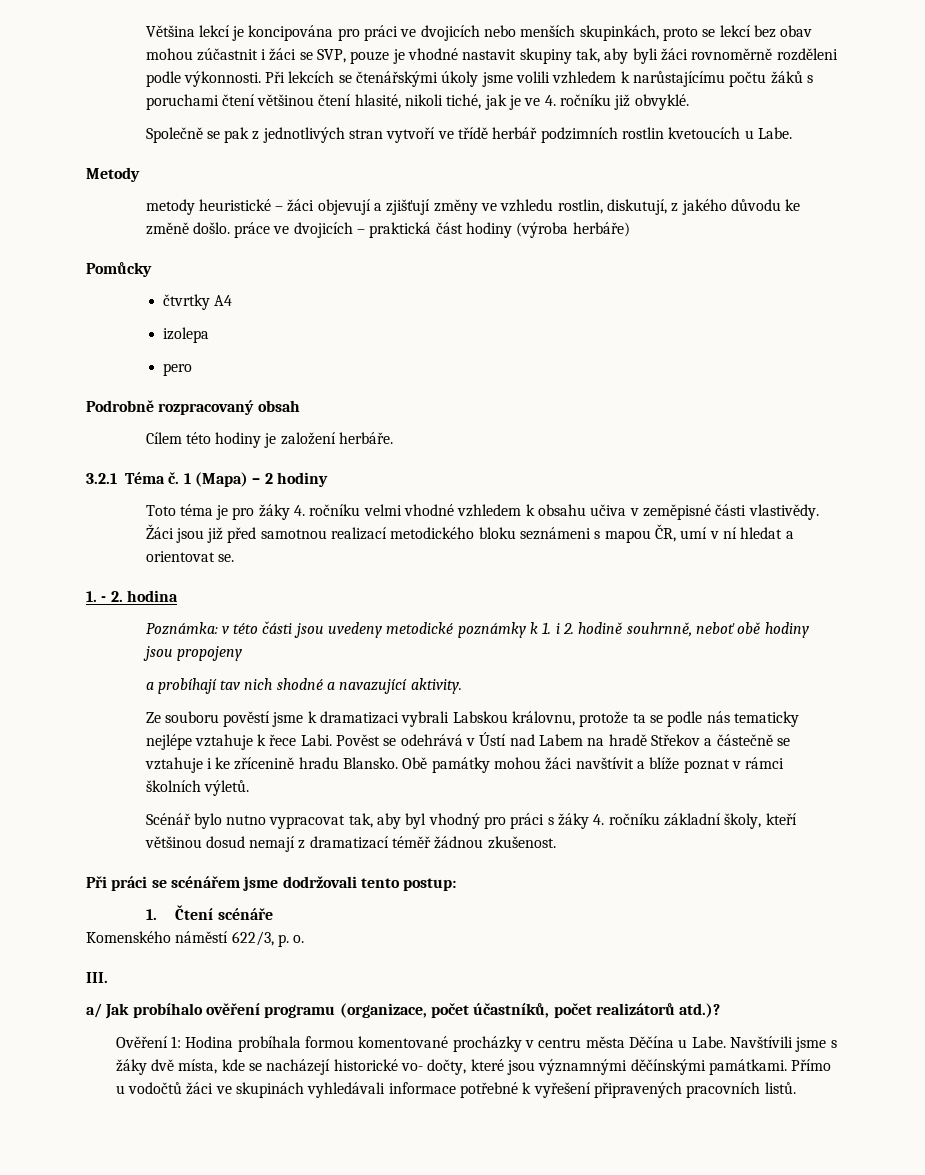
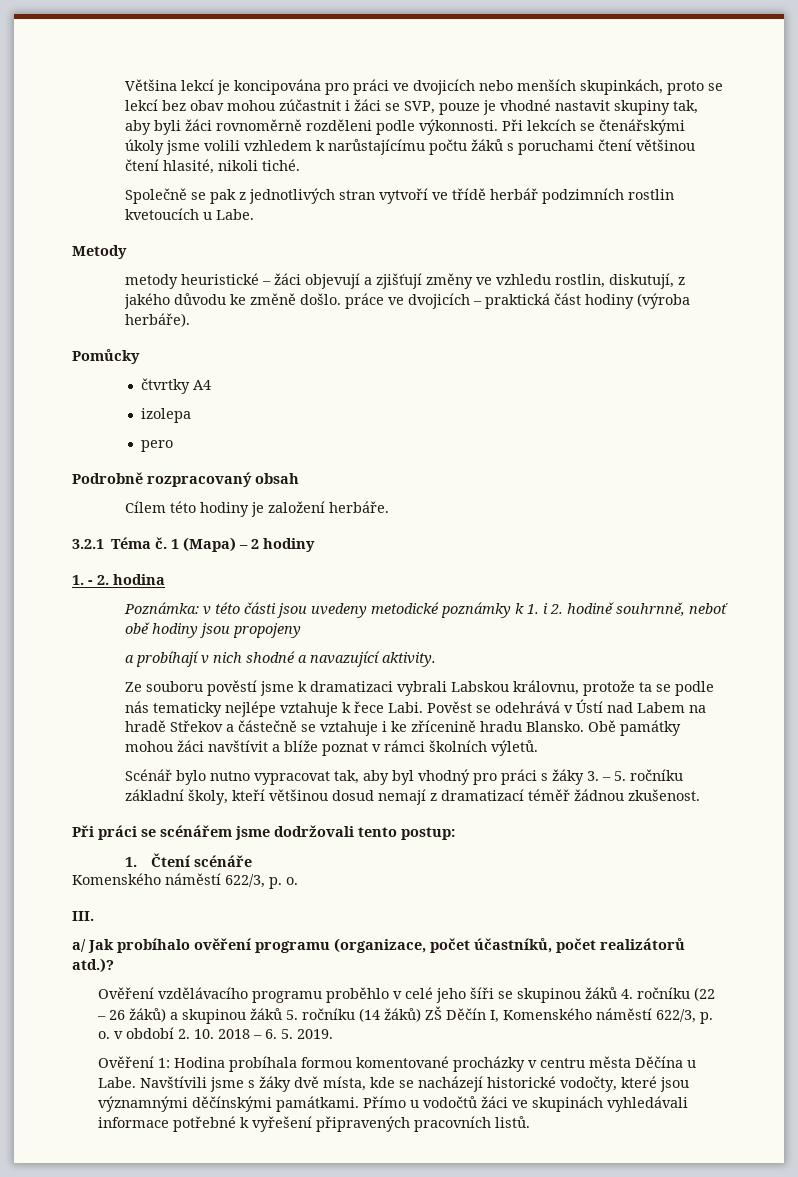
- Při lekcích se čtenářskými úkoly jsme volili vzhledem k narůstajícímu počtu žáků s poruchami čtení většinou čtení hlasité, nikoli tiché, jak je ve 4. ročníku již obvyklé.
+ Při lekcích se čtenářskými úkoly jsme volili vzhledem k narůstajícímu počtu žáků s poruchami čtení většinou čtení hlasité, nikoli tiché.
- metody heuristické – žáci objevují a zjišťují změny ve vzhledu rostlin, diskutují, z jakého důvodu ke změně došlo. práce ve dvojicích – praktická část hodiny (výroba herbáře)
+ metody heuristické – žáci objevují a zjišťují změny ve vzhledu rostlin, diskutují, z jakého důvodu ke změně došlo. práce ve dvojicích – praktická část hodiny (výroba herbáře).
- Toto téma je pro žáky 4. ročníku velmi vhodné vzhledem k obsahu učiva v zeměpisné části vlastivědy. Žáci jsou již před samotnou realizací metodického bloku seznámeni s mapou ČR, umí v ní hledat a orientovat se.
- a probíhají tav nich shodné a navazující aktivity.
+ a probíhají v nich shodné a navazující aktivity.
- Scénář bylo nutno vypracovat tak, aby byl vhodný pro práci s žáky 4. ročníku základní školy, kteří většinou dosud nemají z dramatizací téměř žádnou zkušenost.
+ Scénář bylo nutno vypracovat tak, aby byl vhodný pro práci s žáky 3. – 5. ročníku základní školy, kteří většinou dosud nemají z dramatizací téměř žádnou zkušenost.
+ Ověření vzdělávacího programu proběhlo v celé jeho šíři se skupinou žáků 4. ročníku (22 – 26 žáků) a skupinou žáků 5. ročníku (14 žáků) ZŠ Děčín I, Komenského náměstí 622/3, p. o. v období 2. 10. 2018 – 6. 5. 2019.
- Navštívili jsme s žáky dvě místa, kde se nacházejí historické vo- dočty, které jsou významnými děčínskými památkami.
+ Navštívili jsme s žáky dvě místa, kde se nacházejí historické vodočty, které jsou významnými děčínskými památkami.

